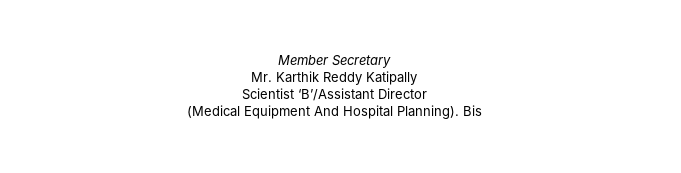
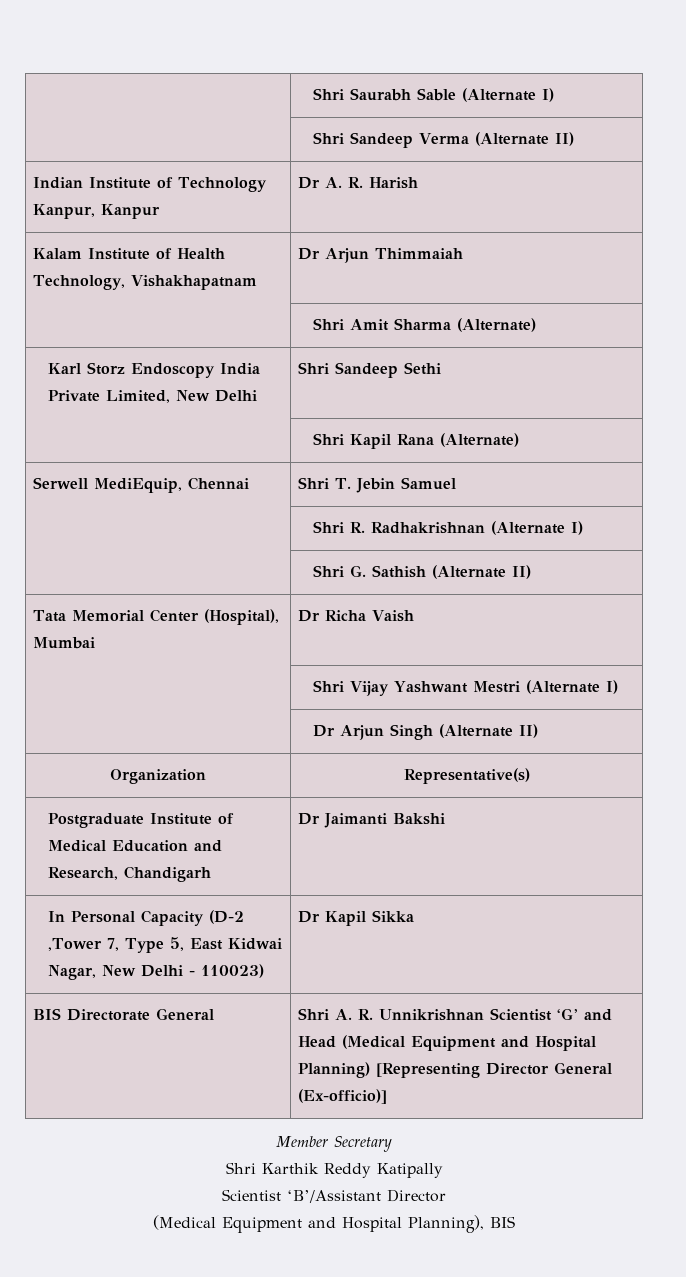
+ | Shri Saurabh Sable (Alternate I)
+ | Shri Sandeep Verma (Alternate II)
+ Indian Institute of Technology Kanpur, Kanpur | Dr A. R. Harish
+ Kalam Institute of Health Technology, Vishakhapatnam | Dr Arjun Thimmaiah
+ | Shri Amit Sharma (Alternate)
+ Karl Storz Endoscopy India Private Limited, New Delhi | Shri Sandeep Sethi
+ | Shri Kapil Rana (Alternate)
+ Serwell MediEquip, Chennai | Shri T. Jebin Samuel
+ | Shri R. Radhakrishnan (Alternate I)
+ | Shri G. Sathish (Alternate II)
+ Tata Memorial Center (Hospital), Mumbai | Dr Richa Vaish
+ | Shri Vijay Yashwant Mestri (Alternate I)
+ | Dr Arjun Singh (Alternate II)
+ Organization | Representative(s)
+ Postgraduate Institute of Medical Education and Research, Chandigarh | Dr Jaimanti Bakshi
+ In Personal Capacity (D-2 ,Tower 7, Type 5, East Kidwai Nagar, New Delhi - 110023) | Dr Kapil Sikka
+ BIS Directorate General | Shri A. R. Unnikrishnan Scientist ‘G’ and Head (Medical Equipment and Hospital Planning) [Representing Director General (Ex-officio)]
- Mr. Karthik Reddy Katipally
+ Shri Karthik Reddy Katipally
- (Medical Equipment And Hospital Planning). Bis
+ (Medical Equipment and Hospital Planning), BIS

